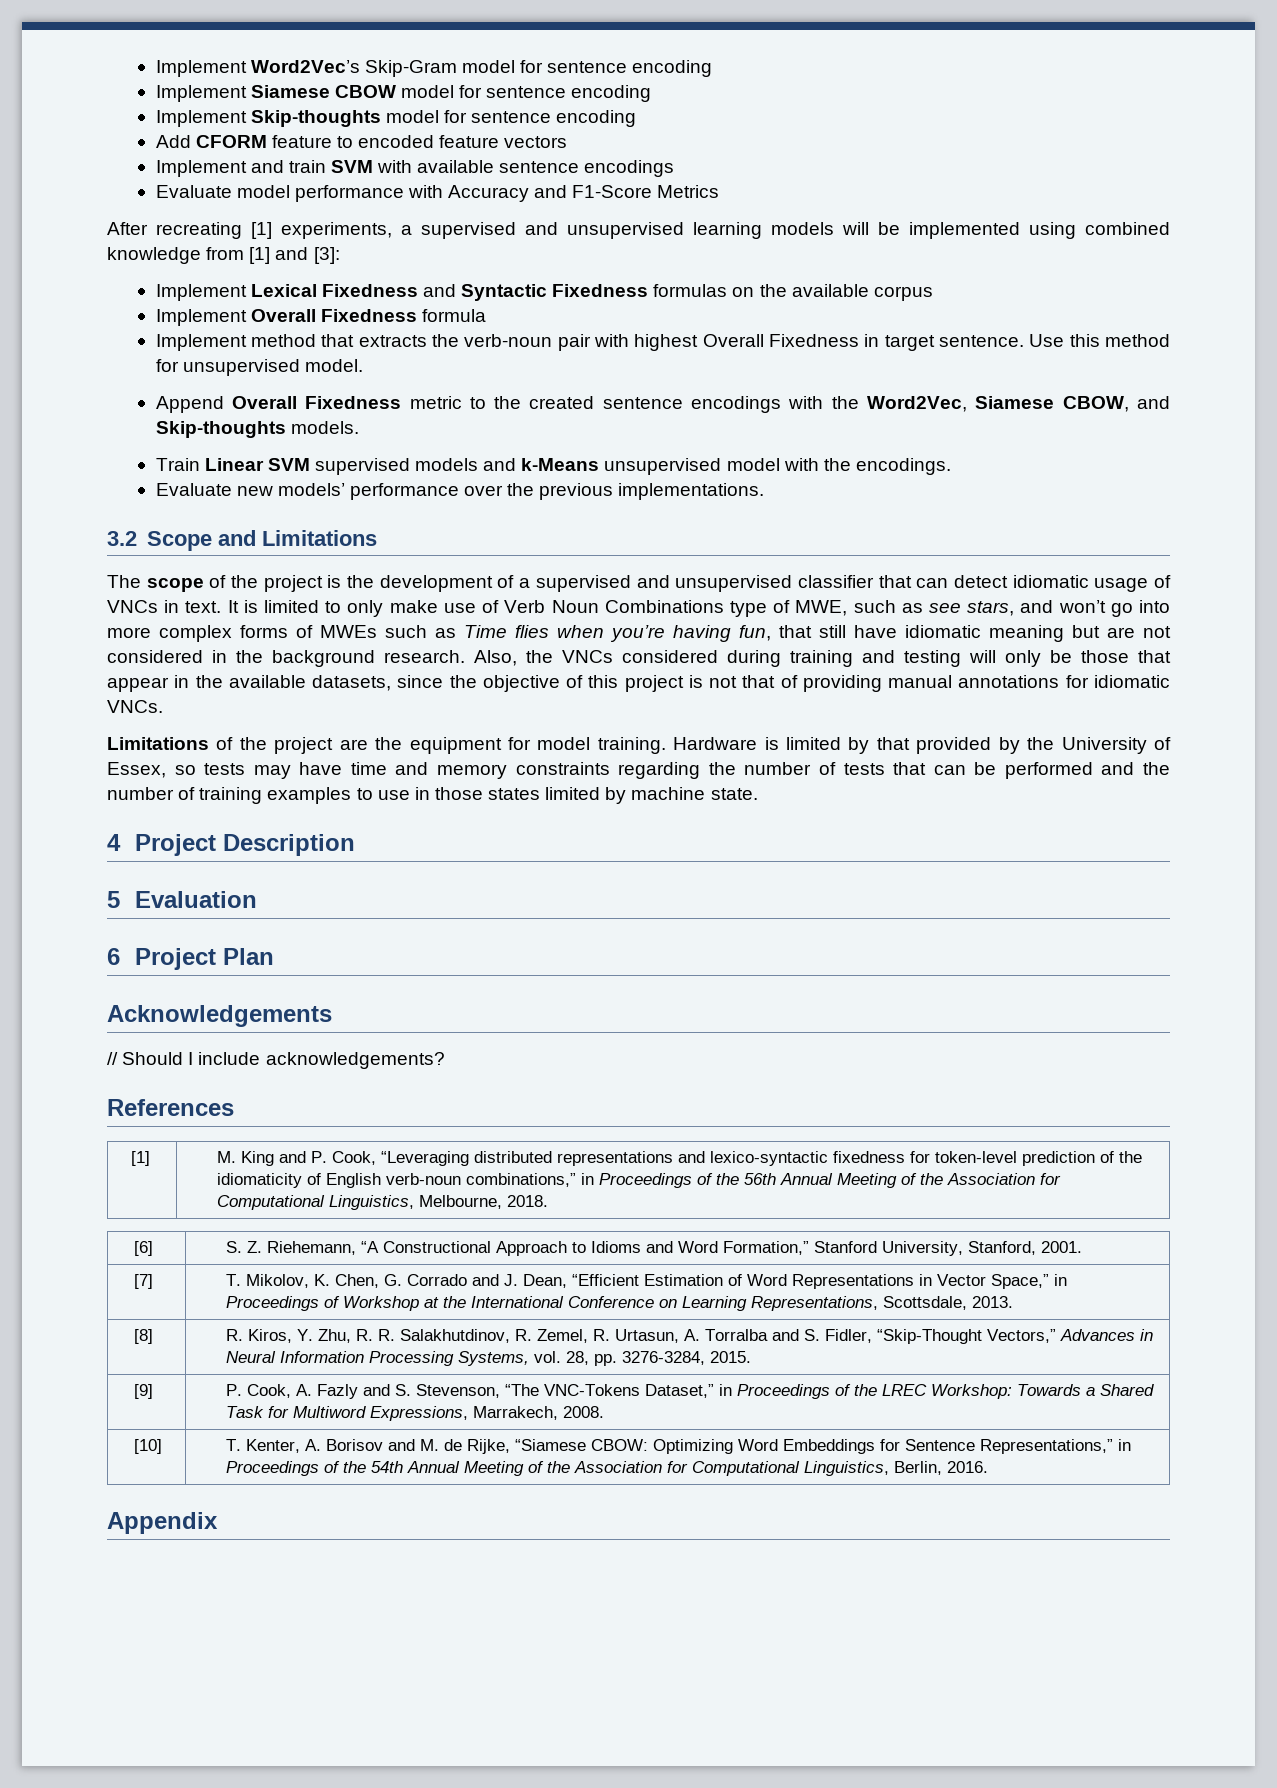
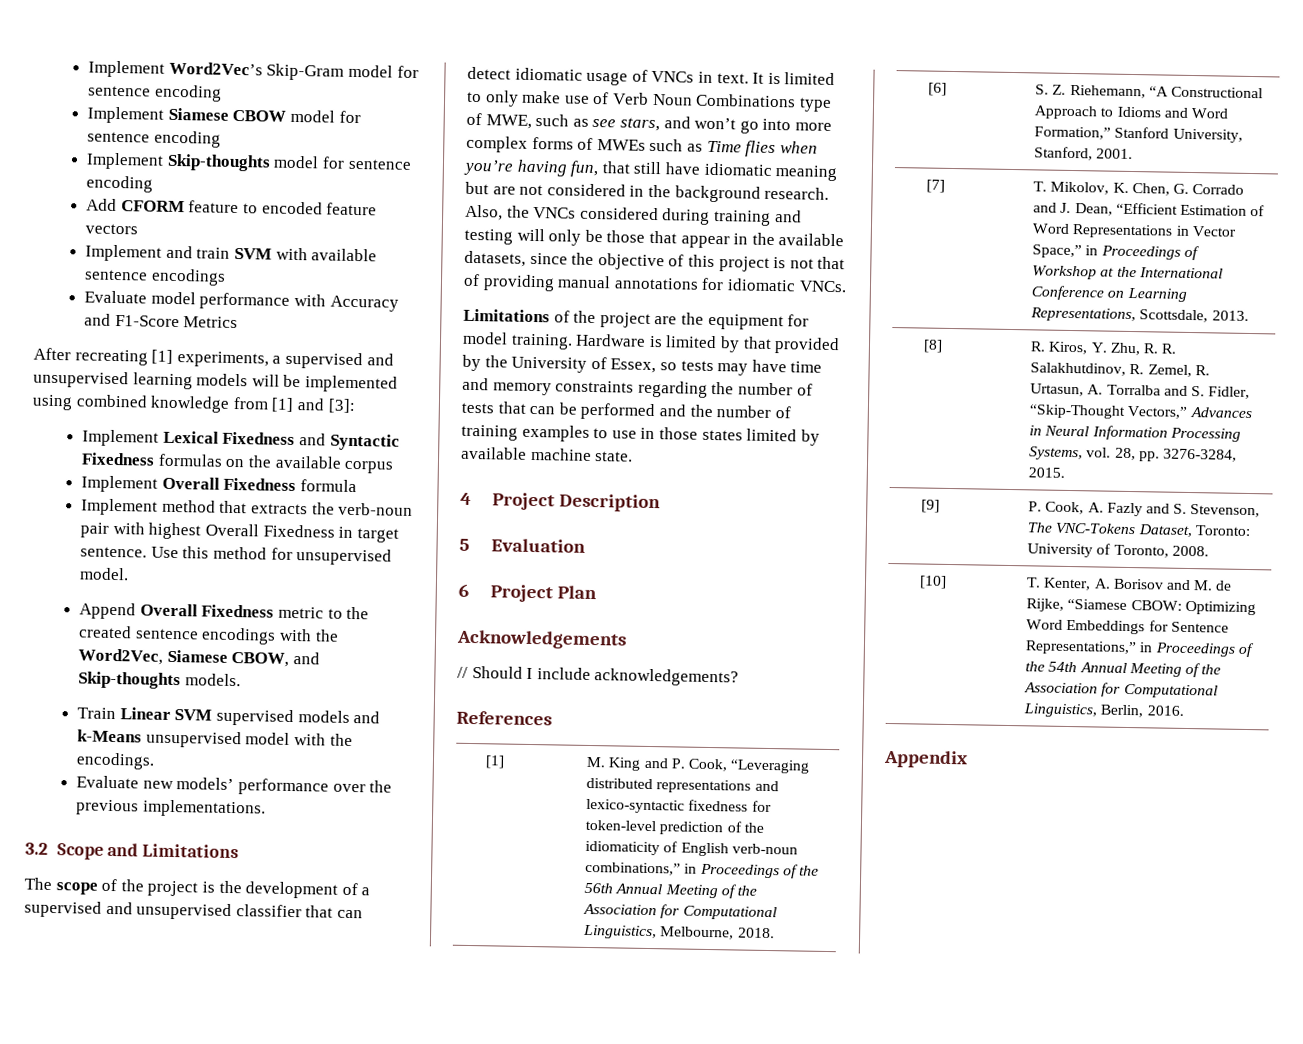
- Hardware is limited by that provided by the University of Essex, so tests may have time and memory constraints regarding the number of tests that can be performed and the number of training examples to use in those states limited by machine state.
+ Hardware is limited by that provided by the University of Essex, so tests may have time and memory constraints regarding the number of tests that can be performed and the number of training examples to use in those states limited by available machine state.
- [9] | P. Cook, A. Fazly and S. Stevenson, “The VNC-Tokens Dataset,” in Proceedings of the LREC Workshop: Towards a Shared Task for Multiword Expressions, Marrakech, 2008.
+ [9] | P. Cook, A. Fazly and S. Stevenson, The VNC-Tokens Dataset, Toronto: University of Toronto, 2008.

